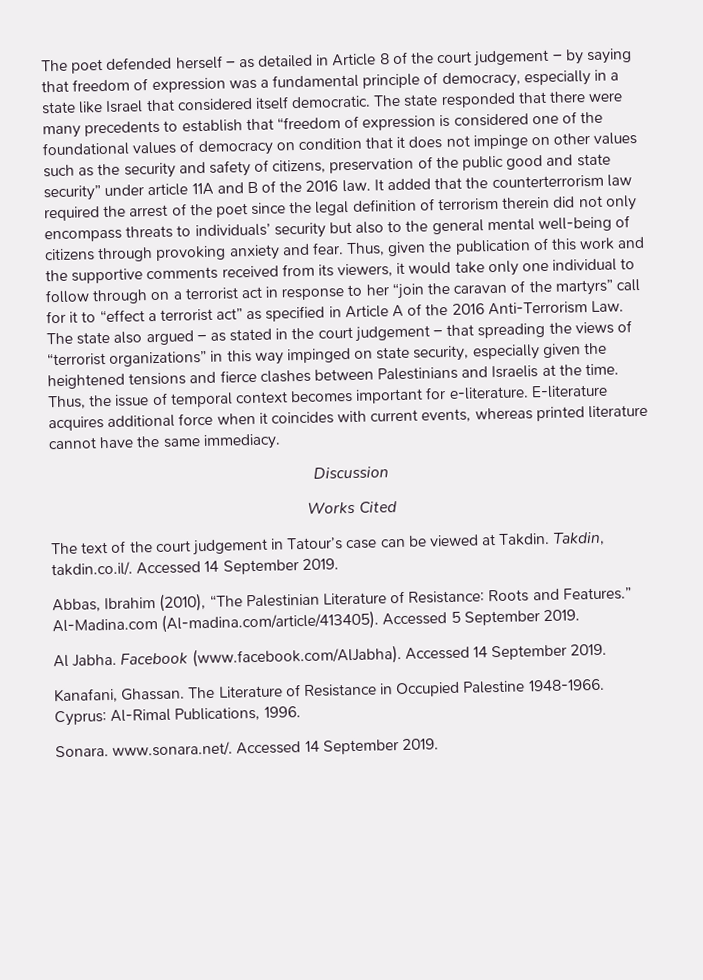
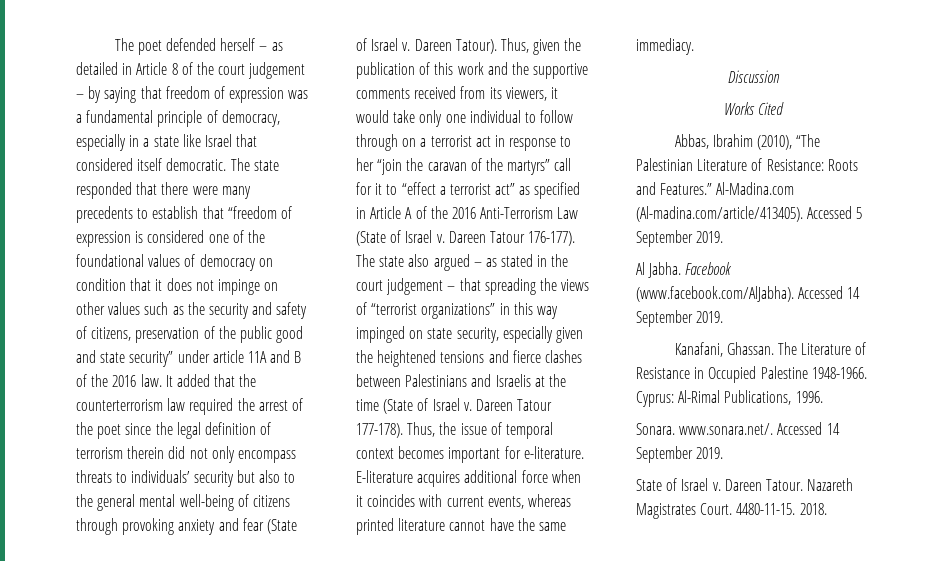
- It added that the counterterrorism law required the arrest of the poet since the legal definition of terrorism therein did not only encompass threats to individuals’ security but also to the general mental well-being of citizens through provoking anxiety and fear.
+ It added that the counterterrorism law required the arrest of the poet since the legal definition of terrorism therein did not only encompass threats to individuals’ security but also to the general mental well-being of citizens through provoking anxiety and fear (State of Israel v. Dareen Tatour).
- Thus, given the publication of this work and the supportive comments received from its viewers, it would take only one individual to follow through on a terrorist act in response to her “join the caravan of the martyrs” call for it to “effect a terrorist act” as specified in Article A of the 2016 Anti-Terrorism Law. The state also argued – as stated in the court judgement – that spreading the views of “terrorist organizations” in this way impinged on state security, especially given the heightened tensions and fierce clashes between Palestinians and Israelis at the time.
+ Thus, given the publication of this work and the supportive comments received from its viewers, it would take only one individual to follow through on a terrorist act in response to her “join the caravan of the martyrs” call for it to “effect a terrorist act” as specified in Article A of the 2016 Anti-Terrorism Law (State of Israel v. Dareen Tatour 176-177). The state also argued – as stated in the court judgement – that spreading the views of “terrorist organizations” in this way impinged on state security, especially given the heightened tensions and fierce clashes between Palestinians and Israelis at the time (State of Israel v. Dareen Tatour 177-178).
- The text of the court judgement in Tatour’s case can be viewed at Takdin. Takdin, takdin.co.il/. Accessed 14 September 2019.
+ State of Israel v. Dareen Tatour. Nazareth Magistrates Court. 4480-11-15. 2018.

